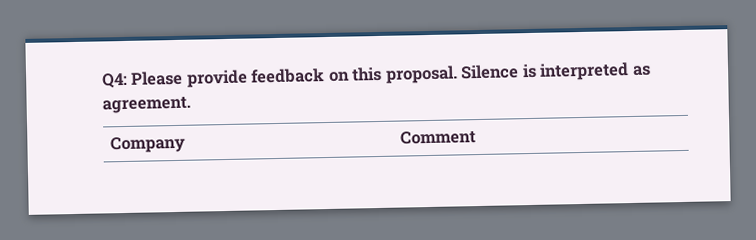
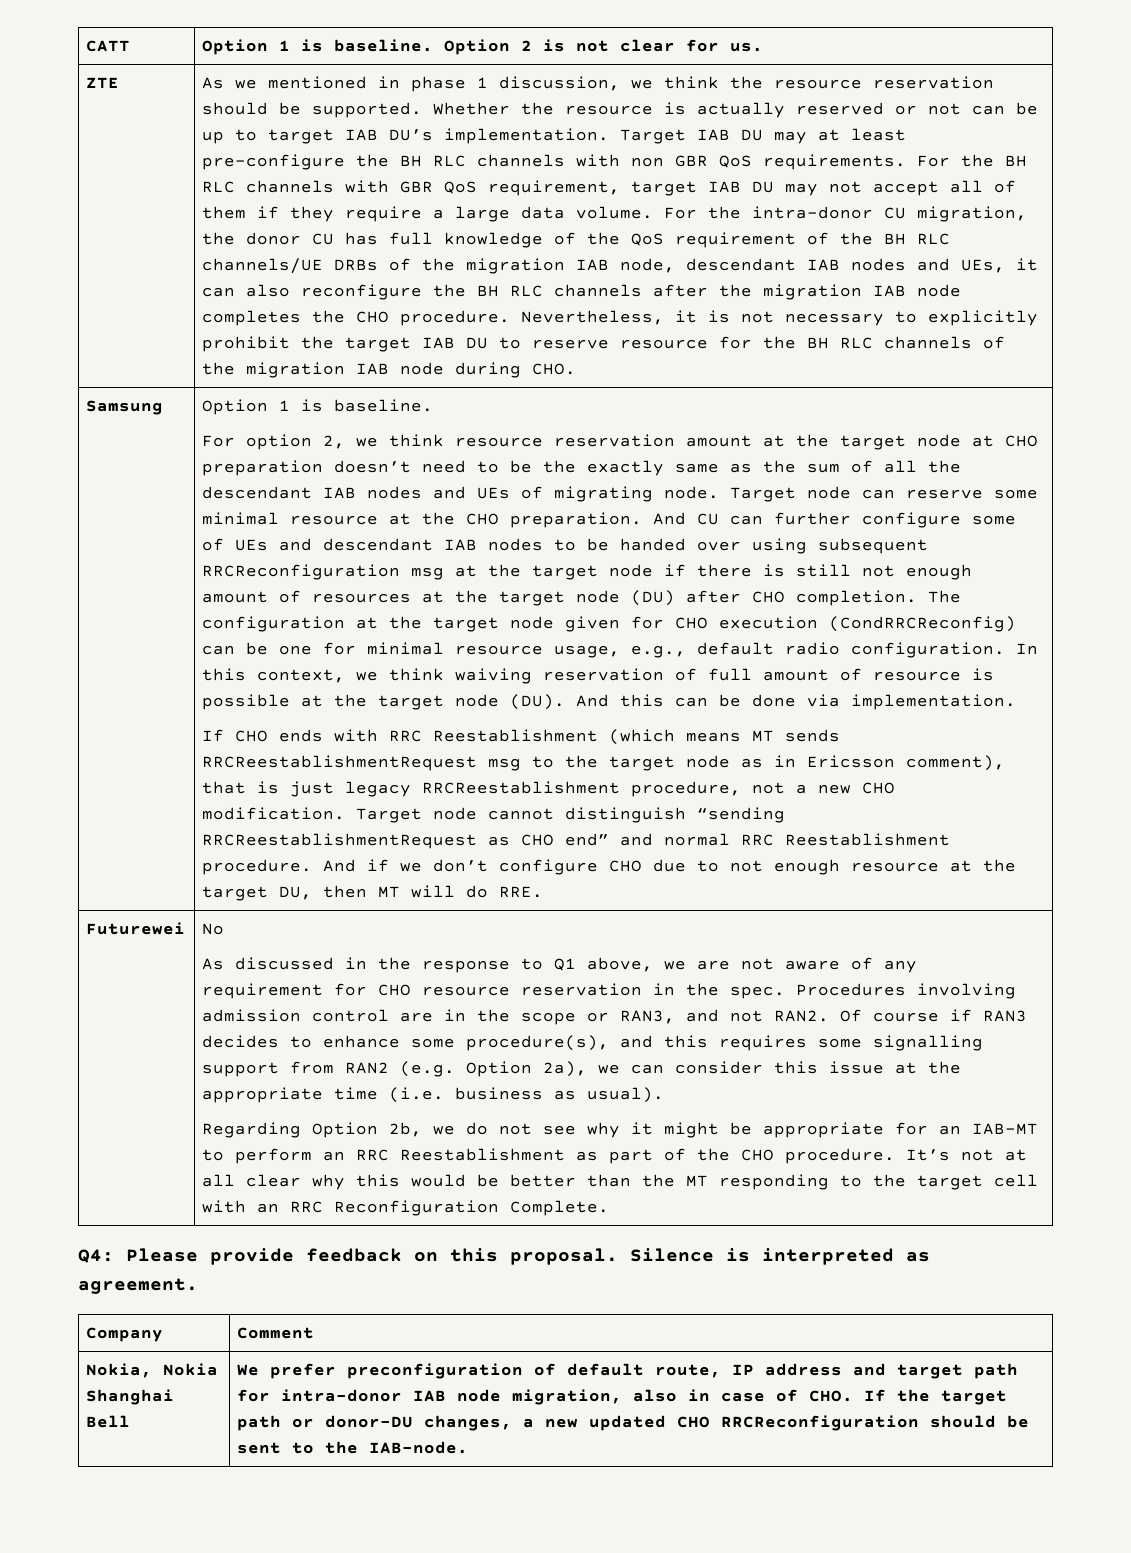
+ CATT | Option 1 is baseline. Option 2 is not clear for us.
+ ZTE | As we mentioned in phase 1 discussion, we think the resource reservation should be supported. Whether the resource is actually reserved or not can be up to target IAB DU’s implementation. Target IAB DU may at least pre-configure the BH RLC channels with non GBR QoS requirements. For the BH RLC channels with GBR QoS requirement, target IAB DU may not accept all of them if they require a large data volume. For the intra-donor CU migration, the donor CU has full knowledge of the QoS requirement of the BH RLC channels/UE DRBs of the migration IAB node, descendant IAB nodes and UEs, it can also reconfigure the BH RLC channels after the migration IAB node completes the CHO procedure. Nevertheless, it is not necessary to explicitly prohibit the target IAB DU to reserve resource for the BH RLC channels of the migration IAB node during CHO.
+ Samsung | Option 1 is baseline.
+ For option 2, we think resource reservation amount at the target node at CHO preparation doesn’t need to be the exactly same as the sum of all the descendant IAB nodes and UEs of migrating node. Target node can reserve some minimal resource at the CHO preparation. And CU can further configure some of UEs and descendant IAB nodes to be handed over using subsequent RRCReconfiguration msg at the target node if there is still not enough amount of resources at the target node (DU) after CHO completion. The configuration at the target node given for CHO execution (CondRRCReconfig) can be one for minimal resource usage, e.g., default radio configuration. In this context, we think waiving reservation of full amount of resource is possible at the target node (DU). And this can be done via implementation.
+ If CHO ends with RRC Reestablishment (which means MT sends RRCReestablishmentRequest msg to the target node as in Ericsson comment), that is just legacy RRCReestablishment procedure, not a new CHO modification. Target node cannot distinguish “sending RRCReestablishmentRequest as CHO end” and normal RRC Reestablishment procedure. And if we don’t configure CHO due to not enough resource at the target DU, then MT will do RRE.
+ Futurewei | No
+ As discussed in the response to Q1 above, we are not aware of any requirement for CHO resource reservation in the spec. Procedures involving admission control are in the scope or RAN3, and not RAN2. Of course if RAN3 decides to enhance some procedure(s), and this requires some signalling support from RAN2 (e.g. Option 2a), we can consider this issue at the appropriate time (i.e. business as usual).
+ Regarding Option 2b, we do not see why it might be appropriate for an IAB-MT to perform an RRC Reestablishment as part of the CHO procedure. It’s not at all clear why this would be better than the MT responding to the target cell with an RRC Reconfiguration Complete.
+ Nokia, Nokia Shanghai Bell | We prefer preconfiguration of default route, IP address and target path for intra-donor IAB node migration, also in case of CHO. If the target path or donor-DU changes, a new updated CHO RRCReconfiguration should be sent to the IAB-node.

